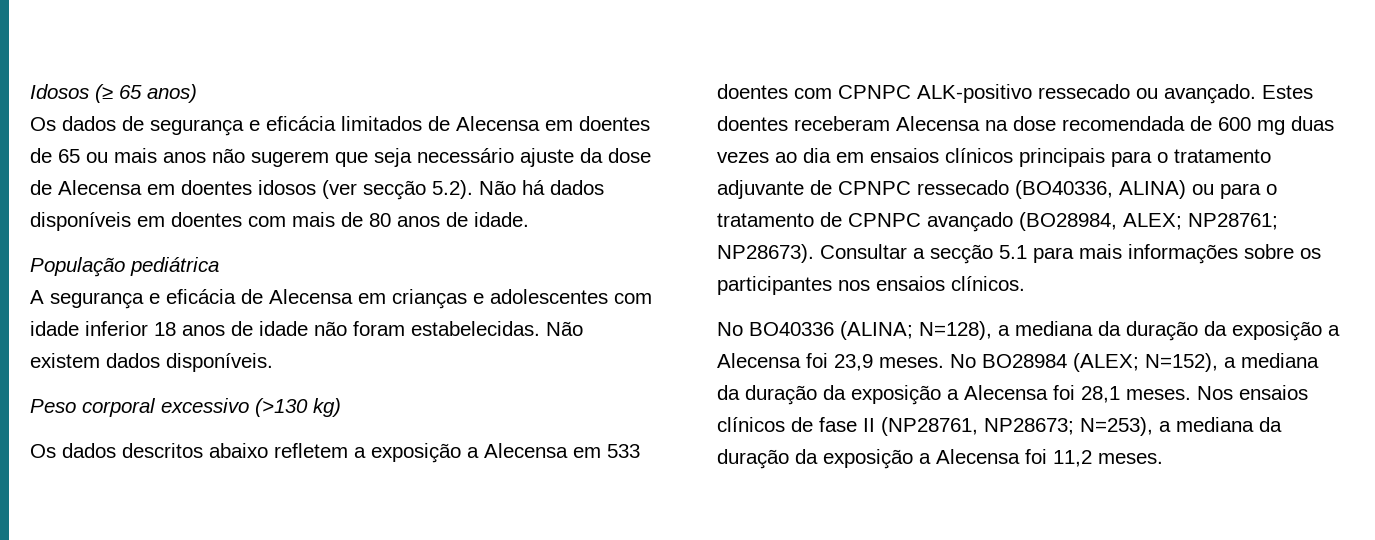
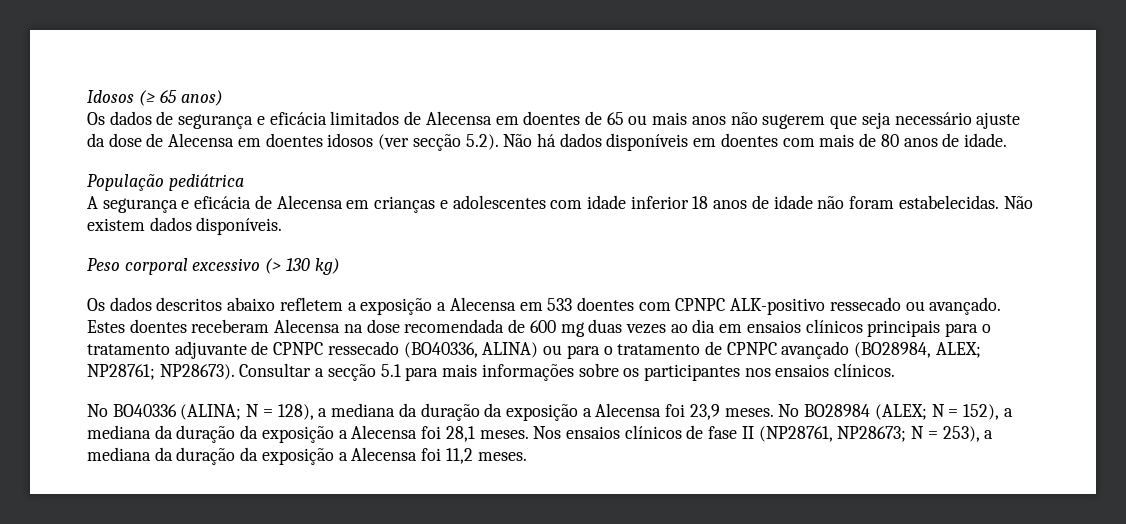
- Peso corporal excessivo (>130 kg)
+ Peso corporal excessivo (> 130 kg)
- No BO40336 (ALINA; N=128), a mediana da duração da exposição a Alecensa foi 23,9 meses.
+ No BO40336 (ALINA; N = 128), a mediana da duração da exposição a Alecensa foi 23,9 meses.
- No BO28984 (ALEX; N=152), a mediana da duração da exposição a Alecensa foi 28,1 meses.
+ No BO28984 (ALEX; N = 152), a mediana da duração da exposição a Alecensa foi 28,1 meses.
- Nos ensaios clínicos de fase II (NP28761, NP28673; N=253), a mediana da duração da exposição a Alecensa foi 11,2 meses.
+ Nos ensaios clínicos de fase II (NP28761, NP28673; N = 253), a mediana da duração da exposição a Alecensa foi 11,2 meses.

